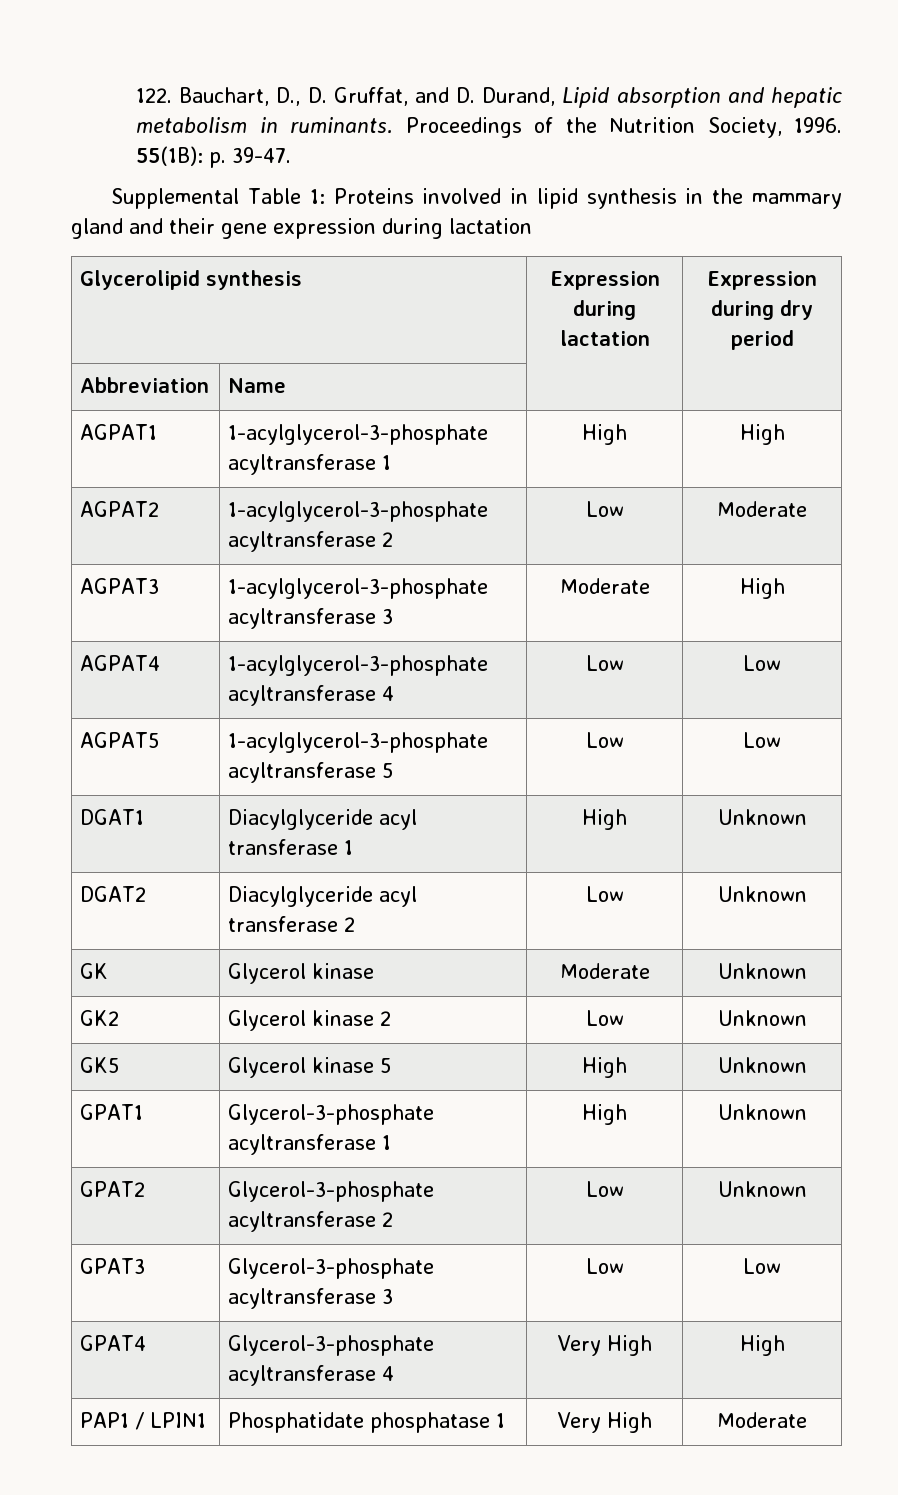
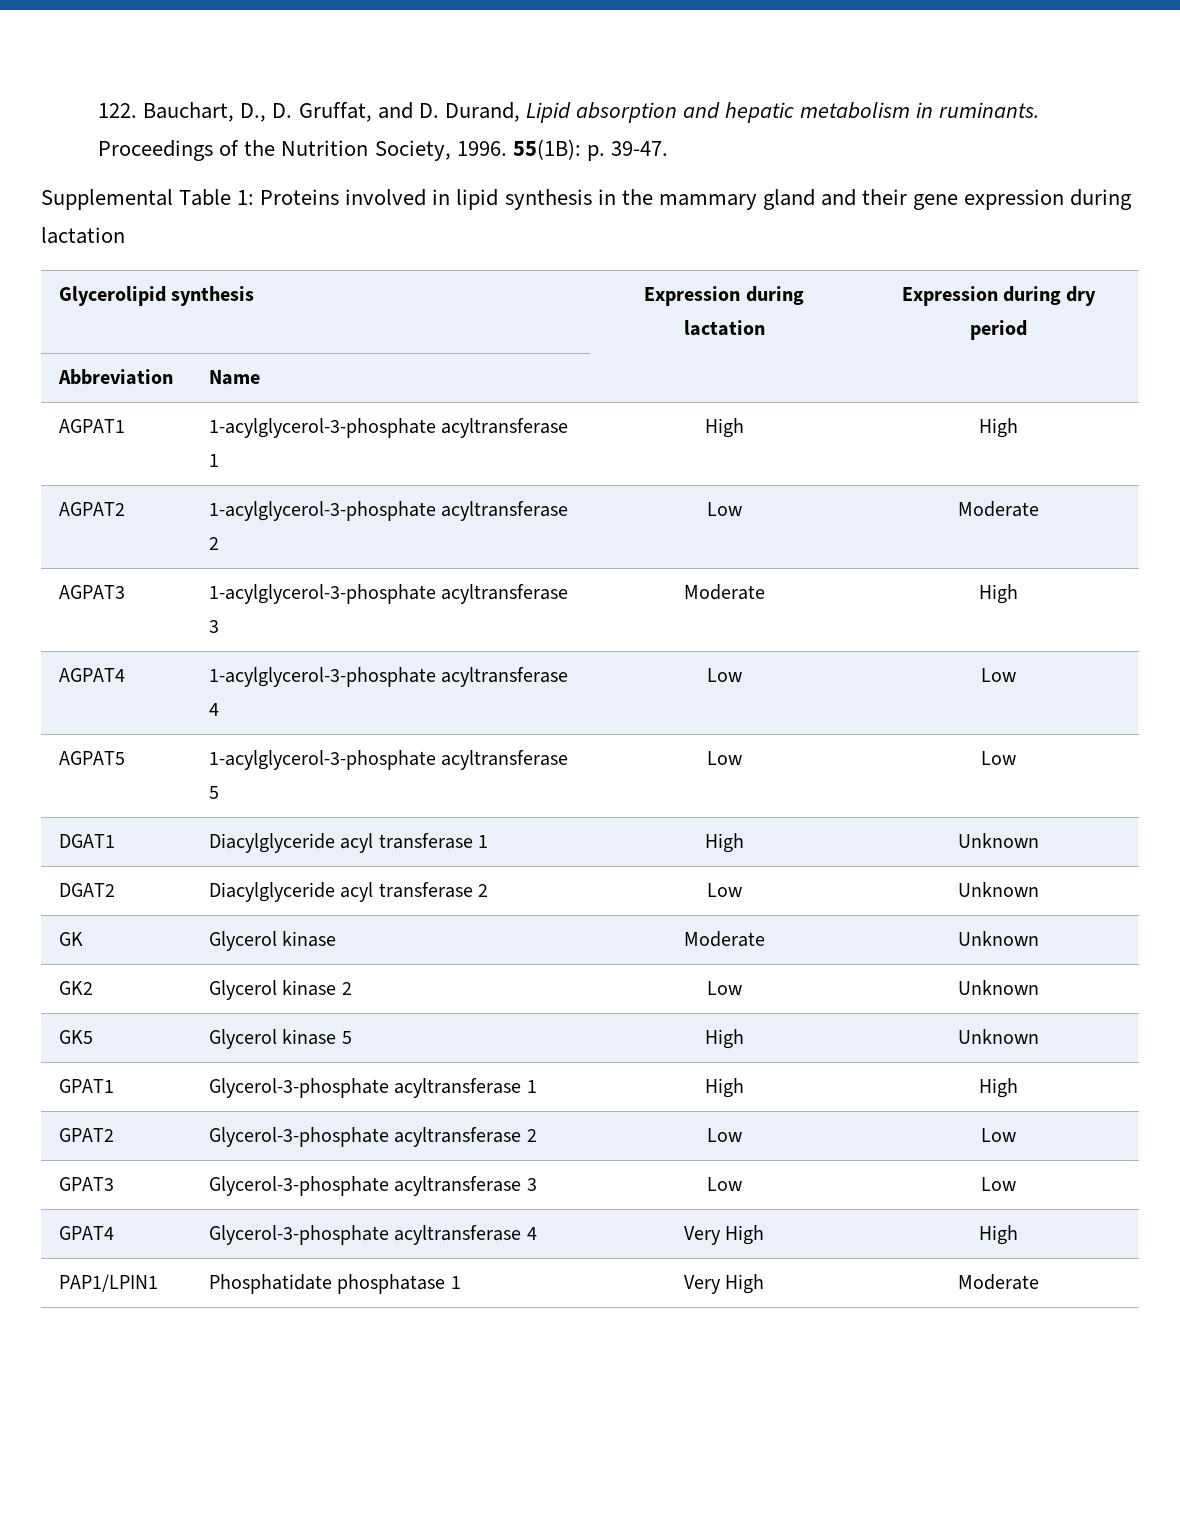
- GPAT1 | Glycerol-3-phosphate acyltransferase 1 | High | Unknown
+ GPAT1 | Glycerol-3-phosphate acyltransferase 1 | High | High
- GPAT2 | Glycerol-3-phosphate acyltransferase 2 | Low | Unknown
+ GPAT2 | Glycerol-3-phosphate acyltransferase 2 | Low | Low
- PAP1 / LPIN1 | Phosphatidate phosphatase 1 | Very High | Moderate
+ PAP1/LPIN1 | Phosphatidate phosphatase 1 | Very High | Moderate

